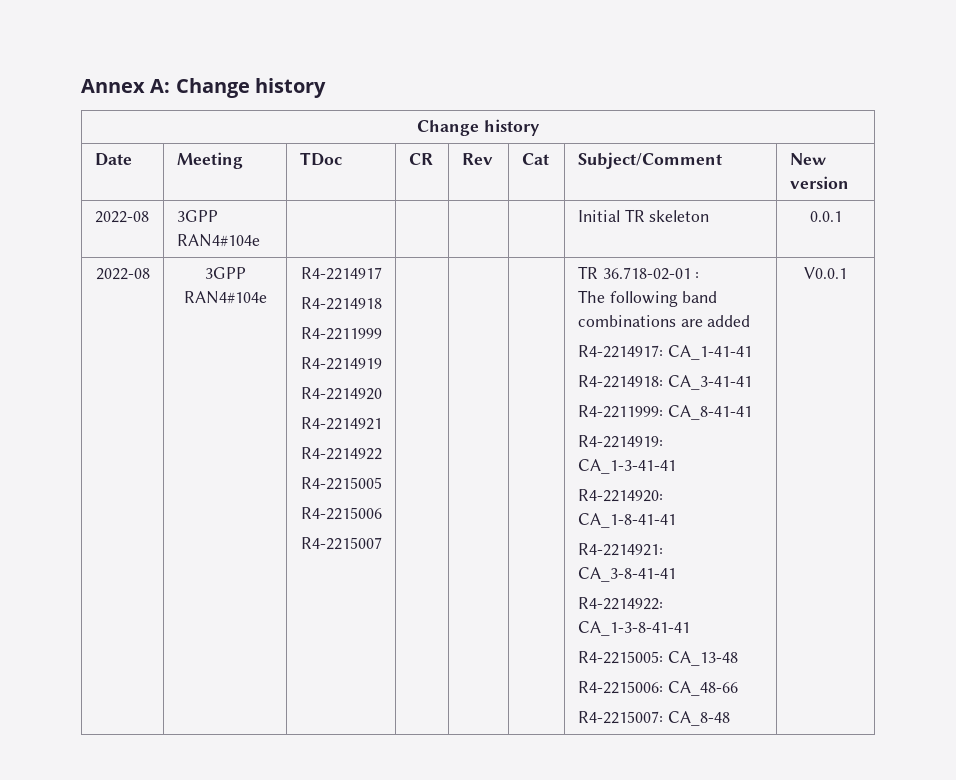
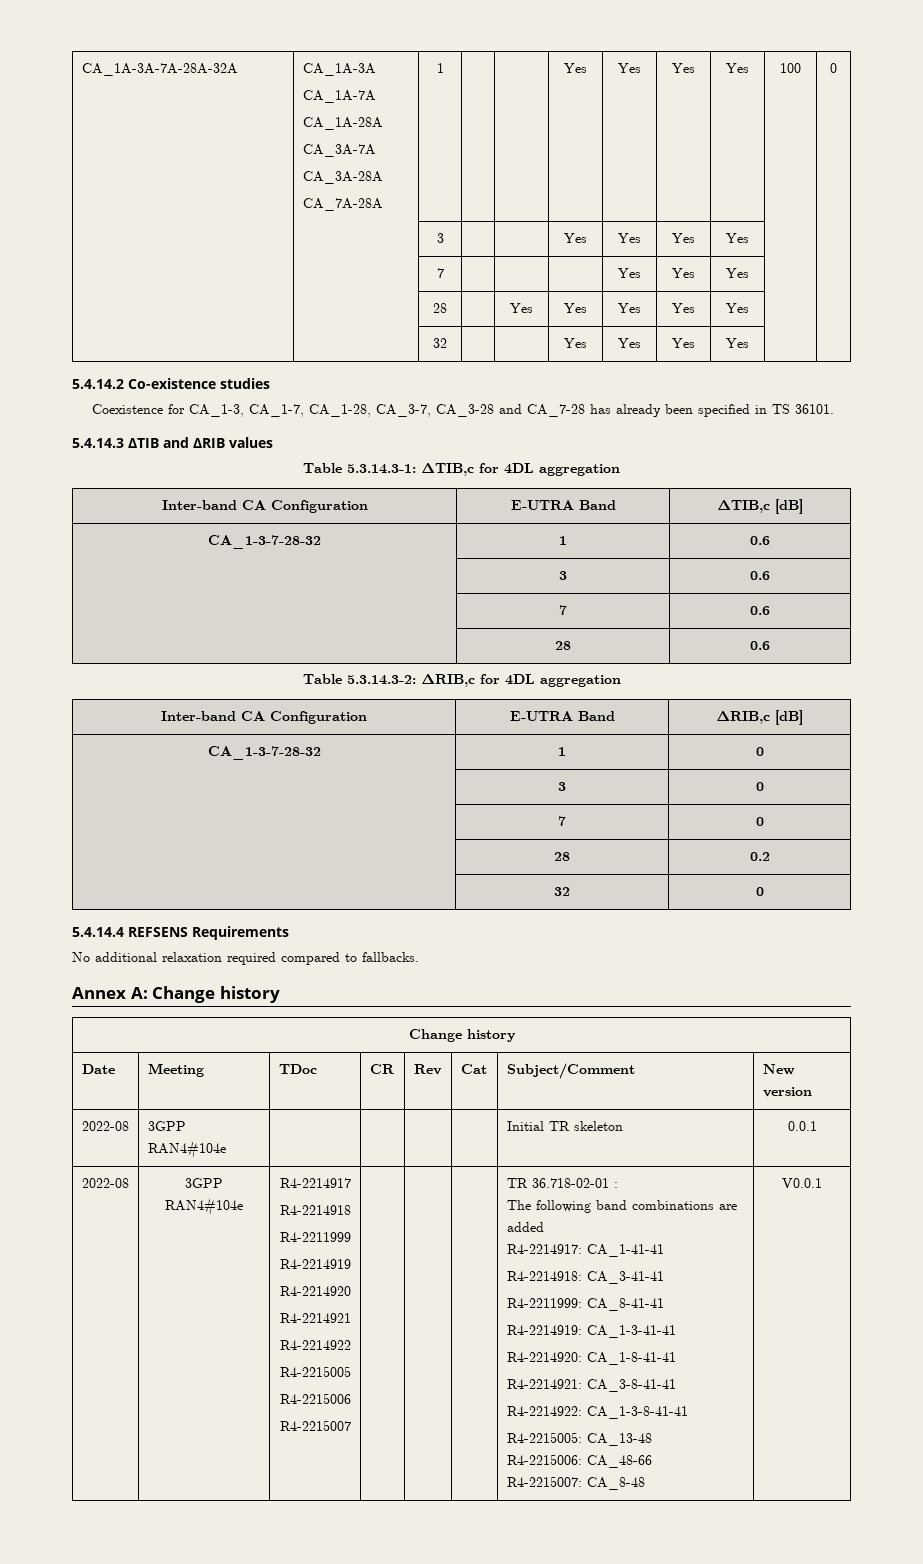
+ CA_1A-3A-7A-28A-32A | CA_1A-3A
+ CA_1A-7A
+ CA_1A-28A
+ CA_3A-7A
+ CA_3A-28A
+ CA_7A-28A | 1 | | | Yes | Yes | Yes | Yes | 100 | 0
+ | | 3 | | | Yes | Yes | Yes | Yes | |
+ | | 7 | | | | Yes | Yes | Yes | |
+ | | 28 | | Yes | Yes | Yes | Yes | Yes | |
+ | | 32 | | | Yes | Yes | Yes | Yes | |
+ 5.4.14.2 Co-existence studies
+ Coexistence for CA_1-3, CA_1-7, CA_1-28, CA_3-7, CA_3-28 and CA_7-28 has already been specified in TS 36101.
+ 5.4.14.3 ∆TIB and ∆RIB values
+ Table 5.3.14.3-1: ΔTIB,c for 4DL aggregation
+ Inter-band CA Configuration | E-UTRA Band | ΔTIB,c [dB]
+ CA_1-3-7-28-32 | 1 | 0.6
+ | 3 | 0.6
+ | 7 | 0.6
+ | 28 | 0.6
+ Table 5.3.14.3-2: ΔRIB,c for 4DL aggregation
+ Inter-band CA Configuration | E-UTRA Band | ΔRIB,c [dB]
+ CA_1-3-7-28-32 | 1 | 0
+ | 3 | 0
+ | 7 | 0
+ | 28 | 0.2
+ | 32 | 0
+ 5.4.14.4 REFSENS Requirements
+ No additional relaxation required compared to fallbacks.

